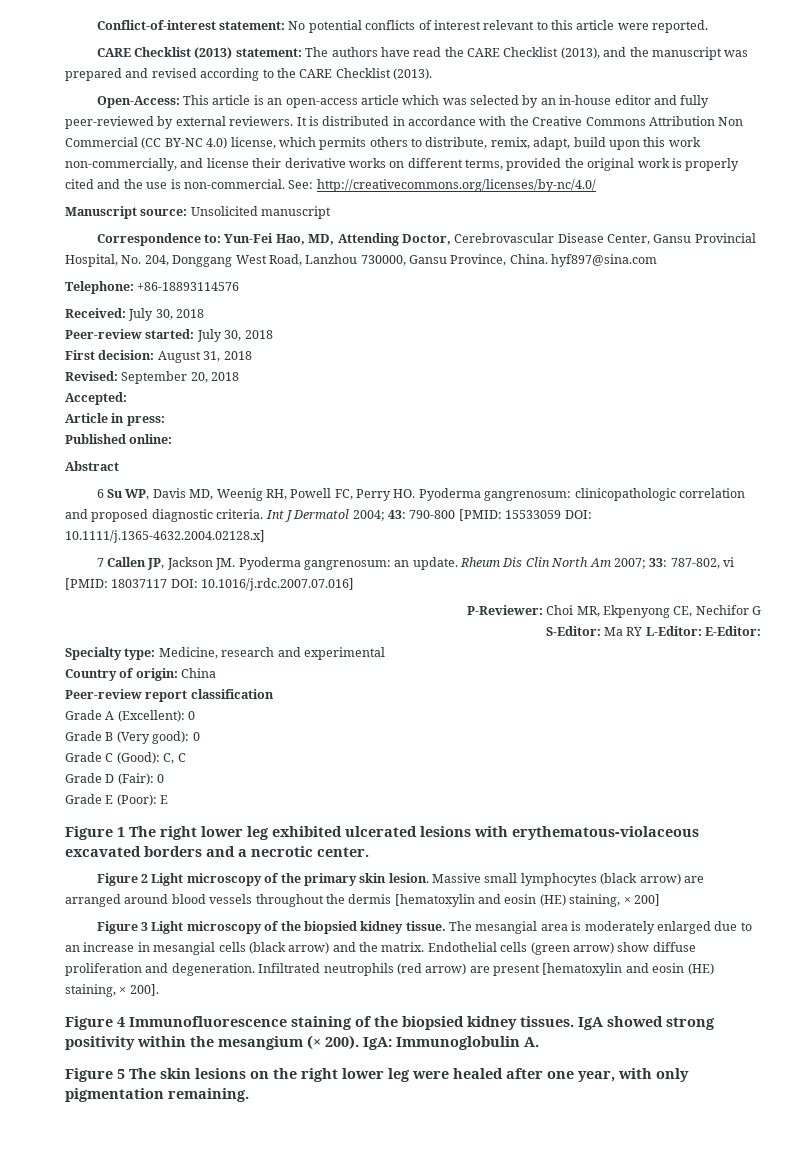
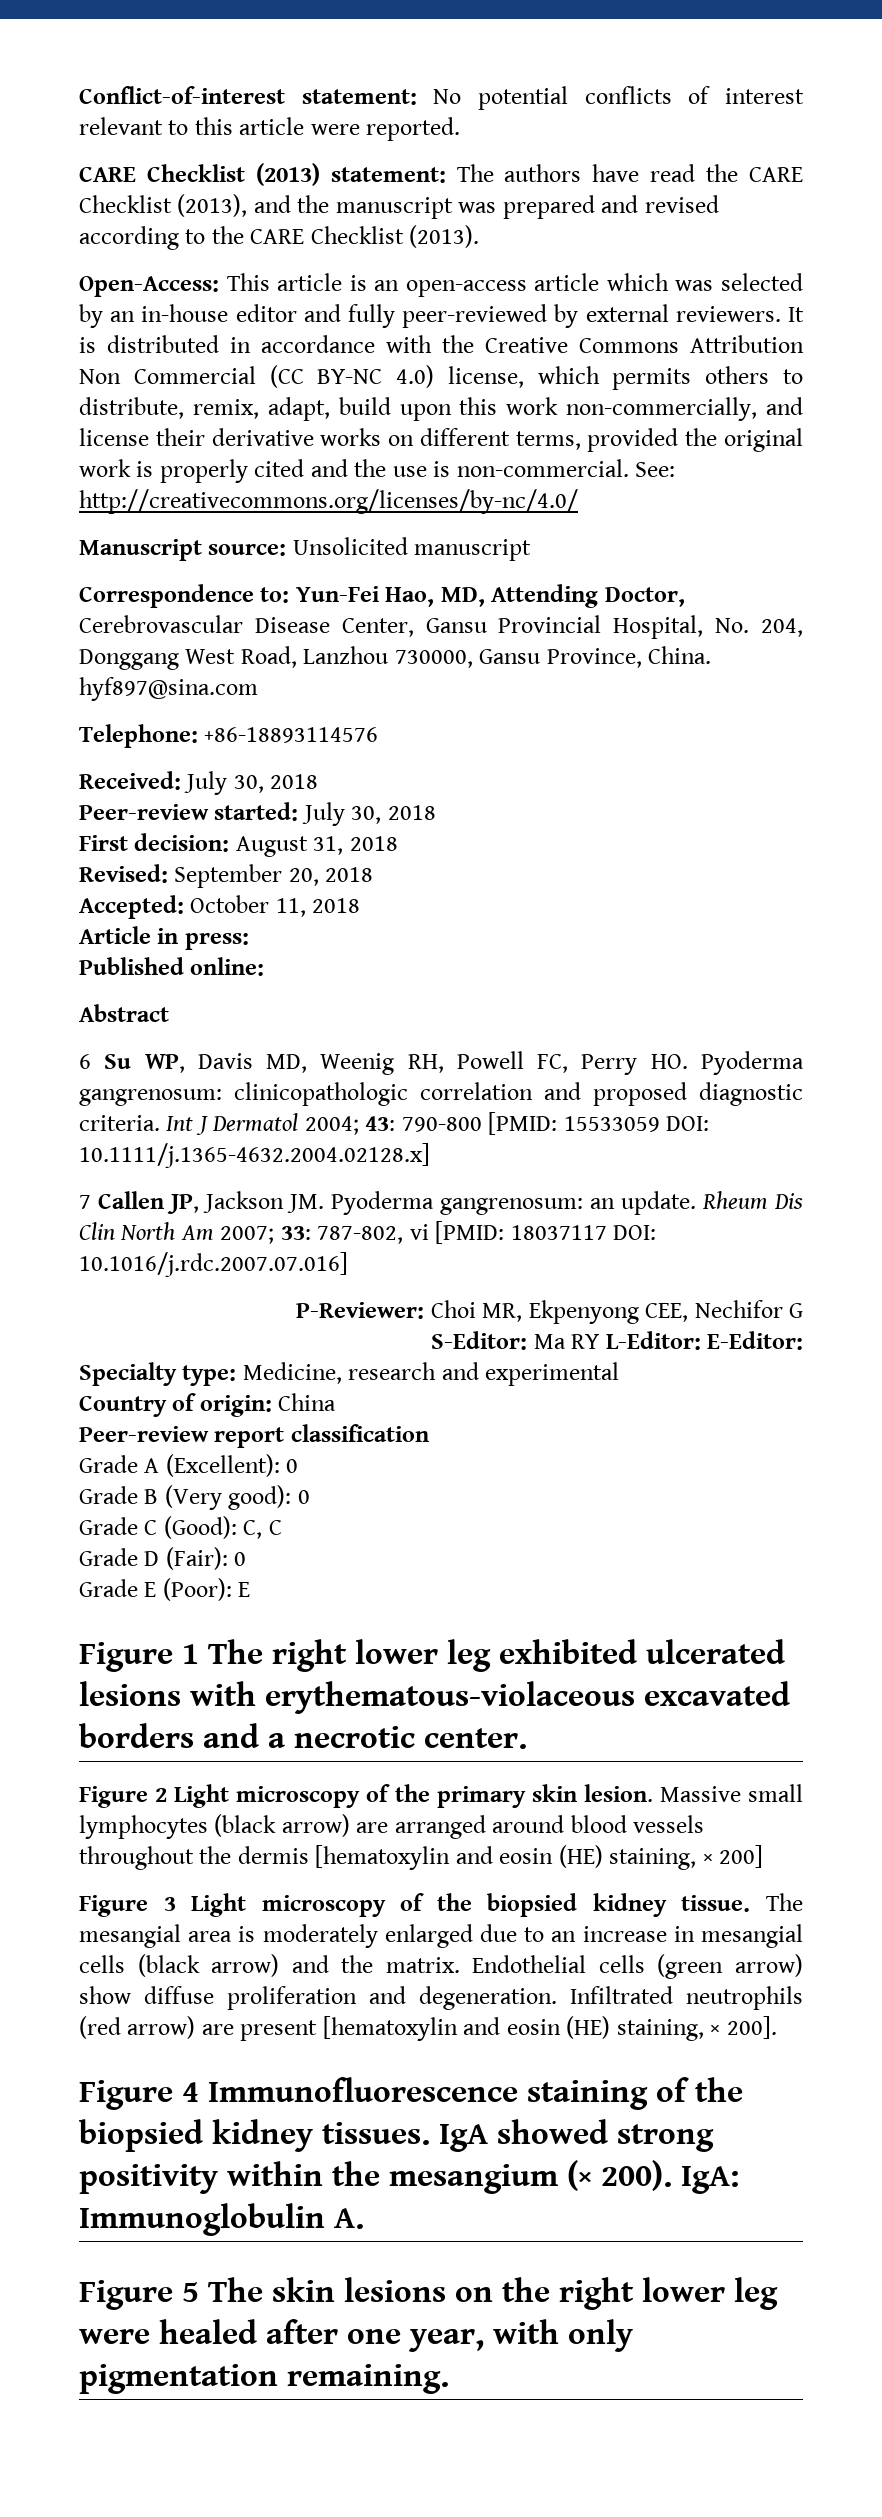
- Accepted:
+ Accepted: October 11, 2018
- P-Reviewer: Choi MR, Ekpenyong CE, Nechifor G
+ P-Reviewer: Choi MR, Ekpenyong CEE, Nechifor G

